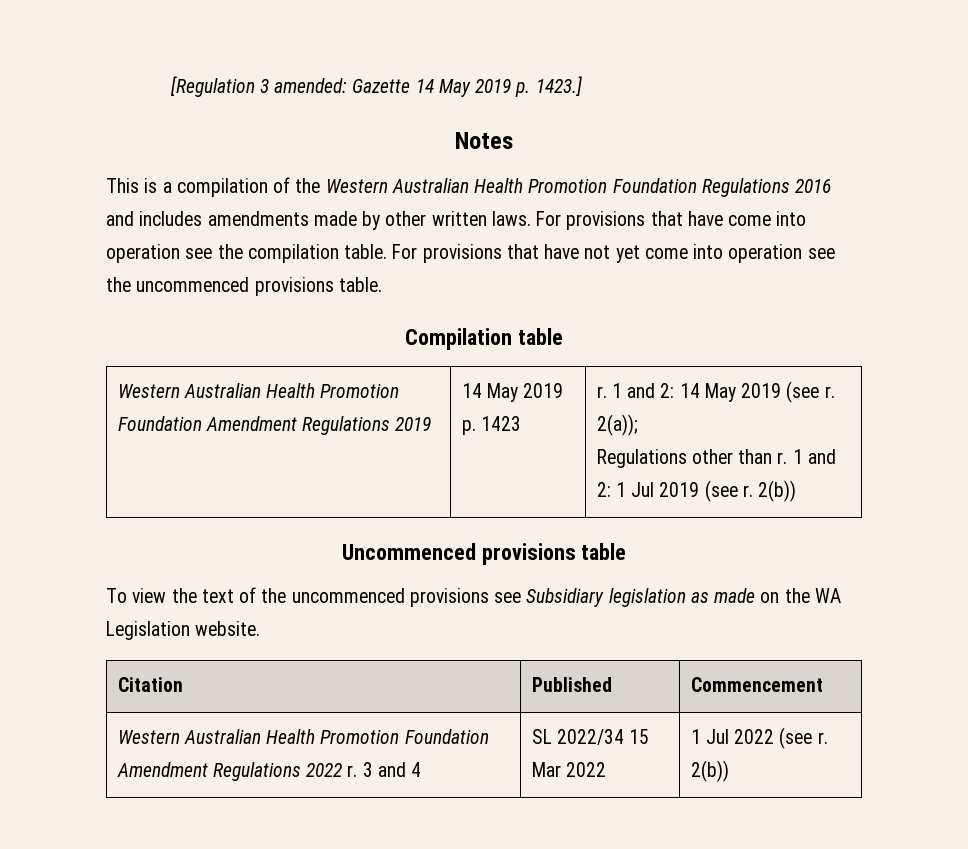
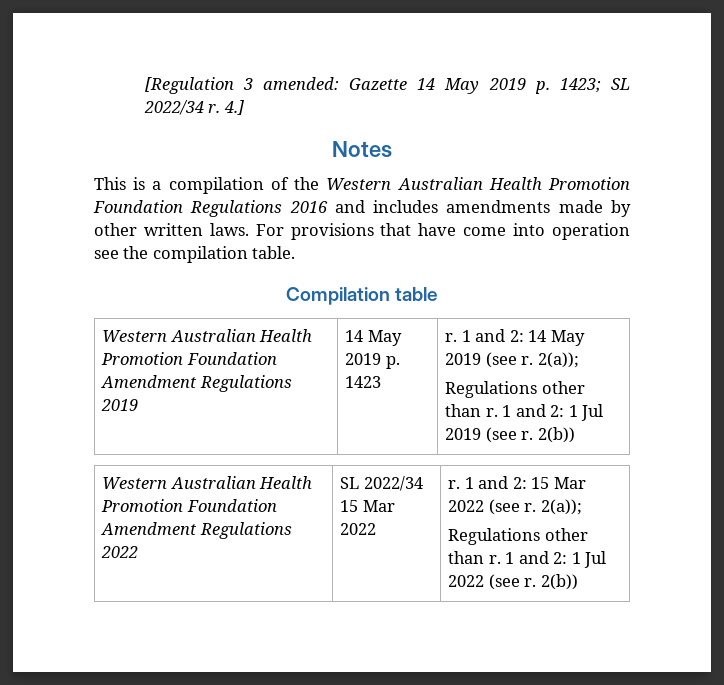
- [Regulation 3 amended: Gazette 14 May 2019 p. 1423.]
+ [Regulation 3 amended: Gazette 14 May 2019 p. 1423; SL 2022/34 r. 4.]
- For provisions that have not yet come into operation see the uncommenced provisions table.
- Uncommenced provisions table
- To view the text of the uncommenced provisions see Subsidiary legislation as made on the WA Legislation website.
- Citation | Published | Commencement
- Western Australian Health Promotion Foundation Amendment Regulations 2022 r. 3 and 4 | SL 2022/34 15 Mar 2022 | 1 Jul 2022 (see r. 2(b))
+ Western Australian Health Promotion Foundation Amendment Regulations 2022 | SL 2022/34 15 Mar 2022 | r. 1 and 2: 15 Mar 2022 (see r. 2(a));
+ Regulations other than r. 1 and 2: 1 Jul 2022 (see r. 2(b))

